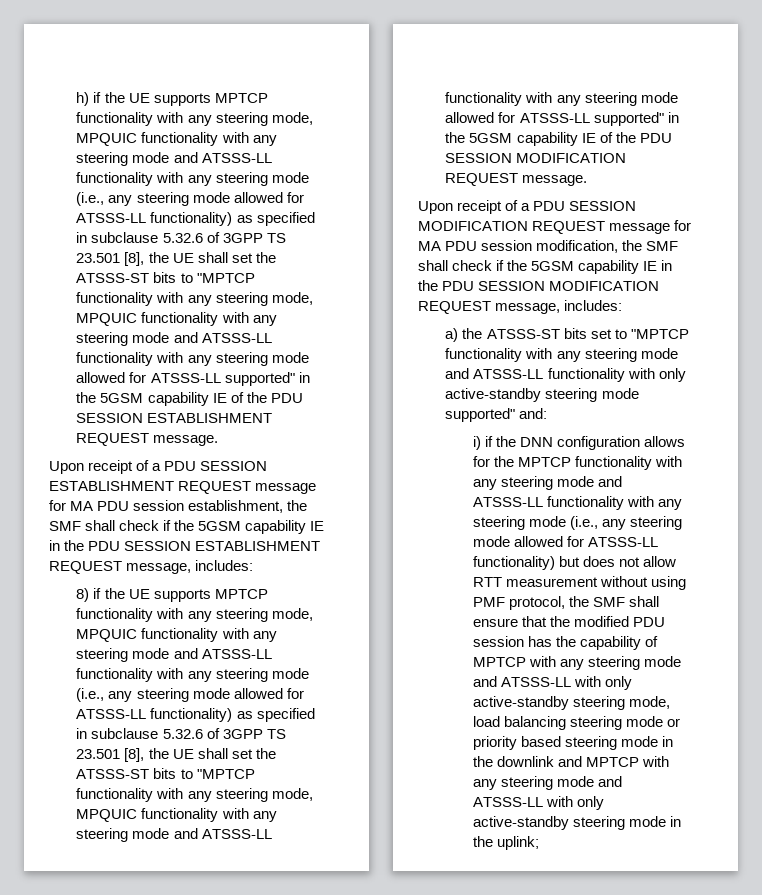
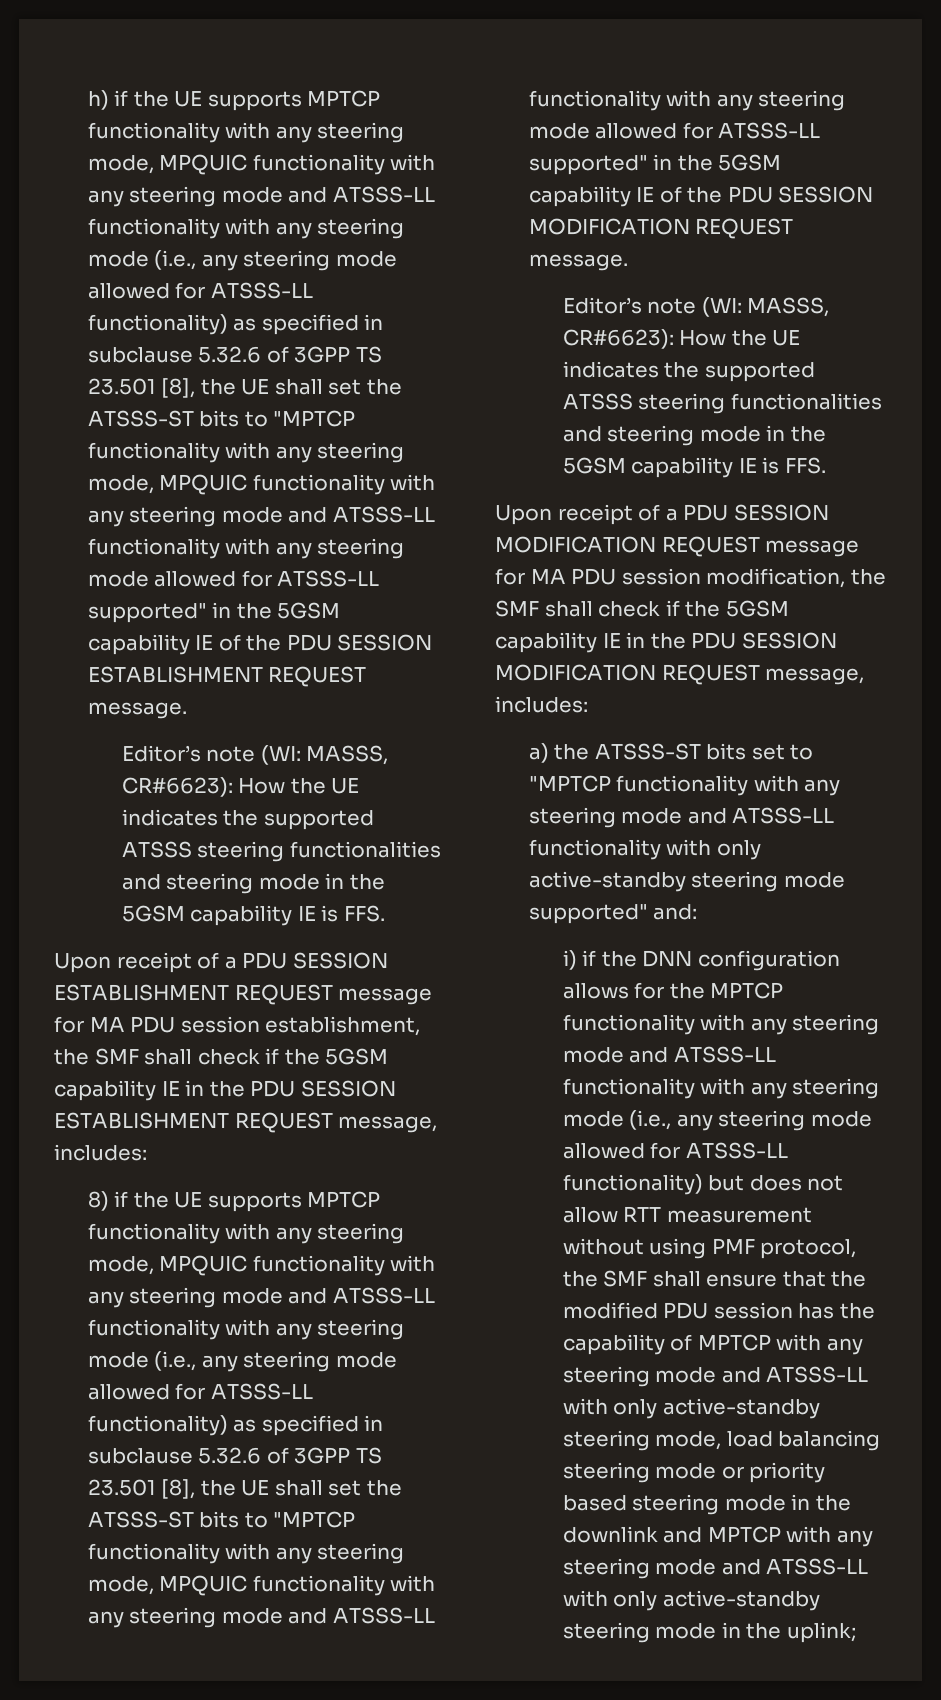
  h) if the UE supports MPTCP functionality with any steering mode, MPQUIC functionality with any steering mode and ATSSS-LL functionality with any steering mode (i.e., any steering mode allowed for ATSSS-LL functionality) as specified in subclause 5.32.6 of 3GPP TS 23.501 [8], the UE shall set the ATSSS-ST bits to "MPTCP functionality with any steering mode, MPQUIC functionality with any steering mode and ATSSS-LL functionality with any steering mode allowed for ATSSS-LL supported" in the 5GSM capability IE of the PDU SESSION ESTABLISHMENT REQUEST message.
+ Editor’s note (WI: MASSS, CR#6623): How the UE indicates the supported ATSSS steering functionalities and steering mode in the 5GSM capability IE is FFS.
  8) if the UE supports MPTCP functionality with any steering mode, MPQUIC functionality with any steering mode and ATSSS-LL functionality with any steering mode (i.e., any steering mode allowed for ATSSS-LL functionality) as specified in subclause 5.32.6 of 3GPP TS 23.501 [8], the UE shall set the ATSSS-ST bits to "MPTCP functionality with any steering mode, MPQUIC functionality with any steering mode and ATSSS-LL functionality with any steering mode allowed for ATSSS-LL supported" in the 5GSM capability IE of the PDU SESSION MODIFICATION REQUEST message.
+ Editor’s note (WI: MASSS, CR#6623): How the UE indicates the supported ATSSS steering functionalities and steering mode in the 5GSM capability IE is FFS.

